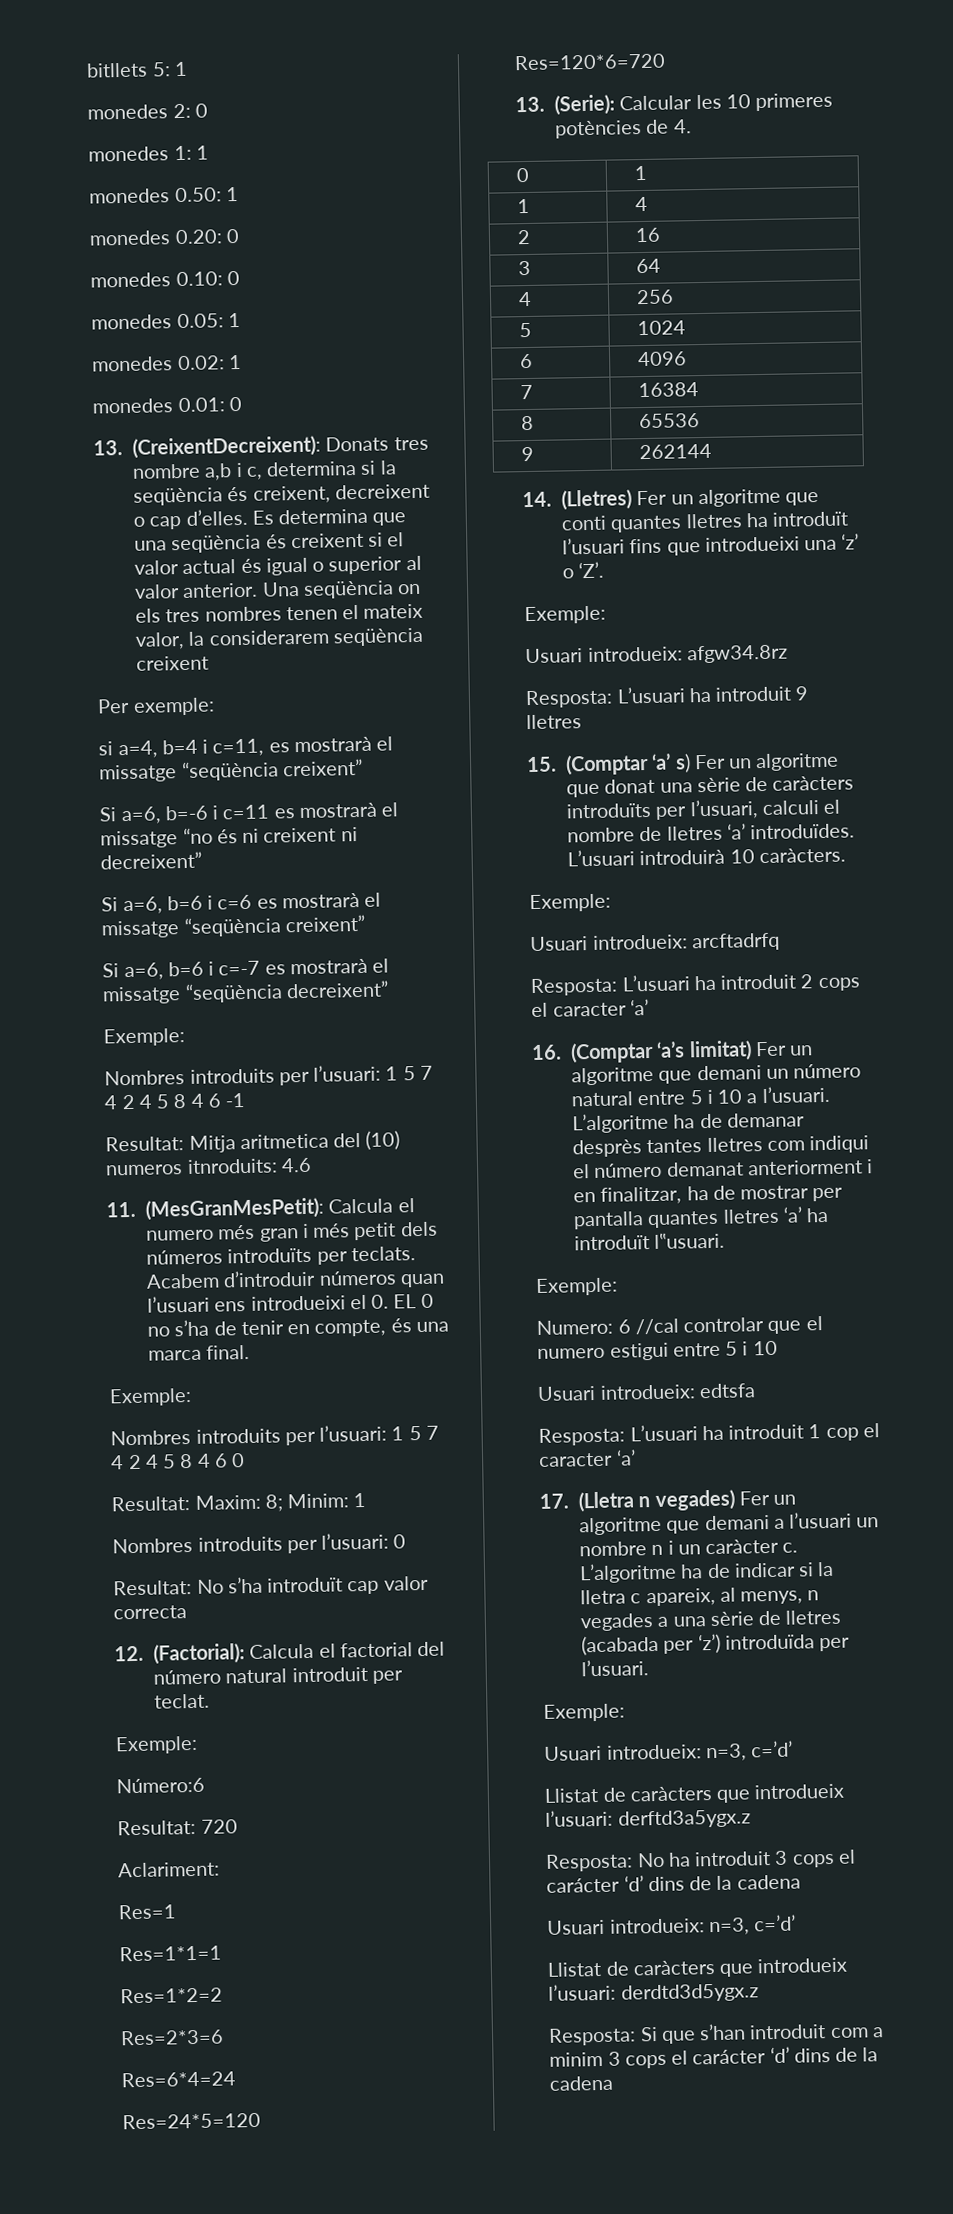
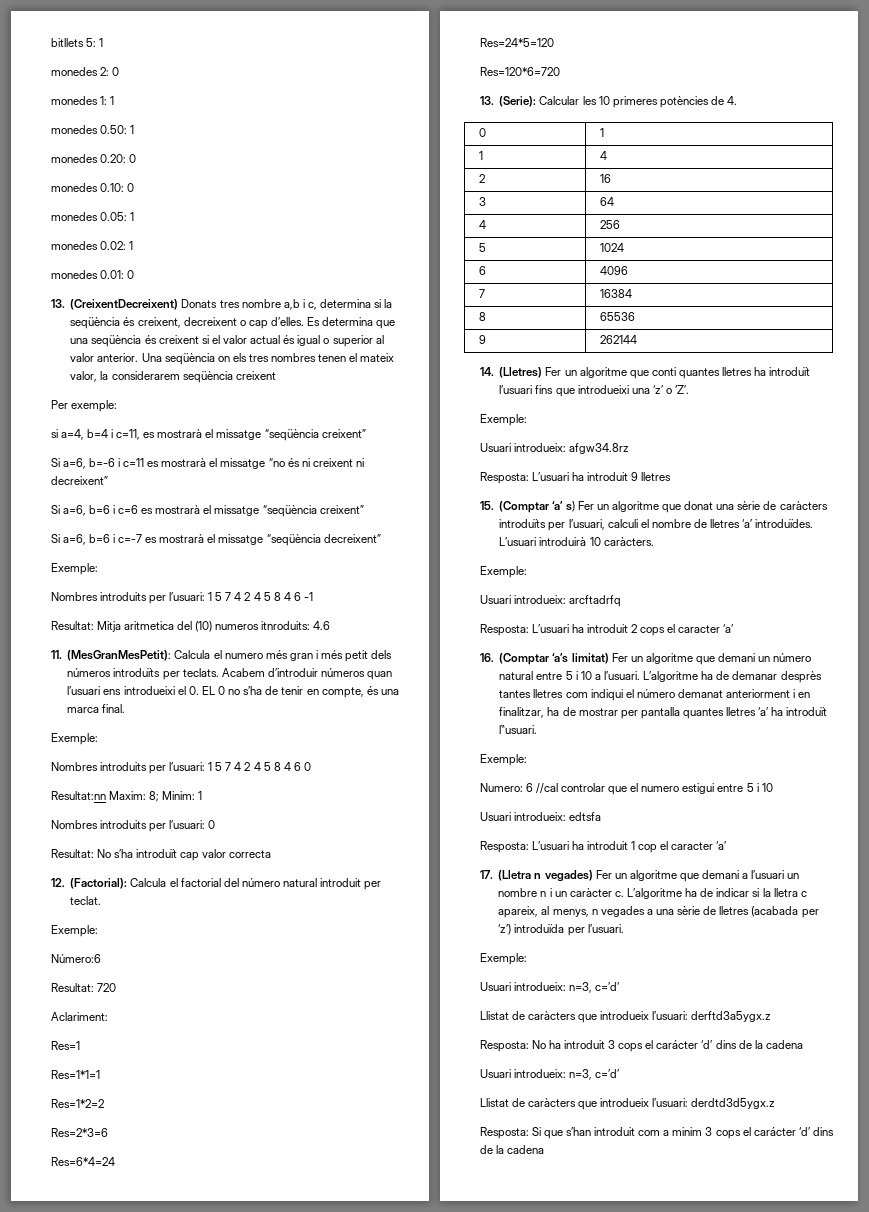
- 13. (CreixentDecreixent): Donats tres nombre a,b i c, determina si la seqüència és creixent, decreixent o cap d’elles.
+ 13. (CreixentDecreixent) Donats tres nombre a,b i c, determina si la seqüència és creixent, decreixent o cap d’elles.
- Resultat: Maxim: 8; Minim: 1
+ Resultat:nn Maxim: 8; Minim: 1

